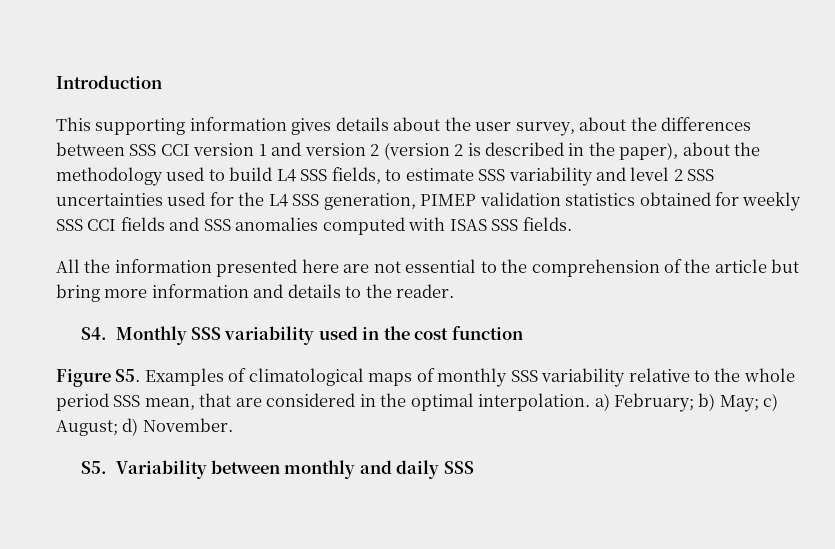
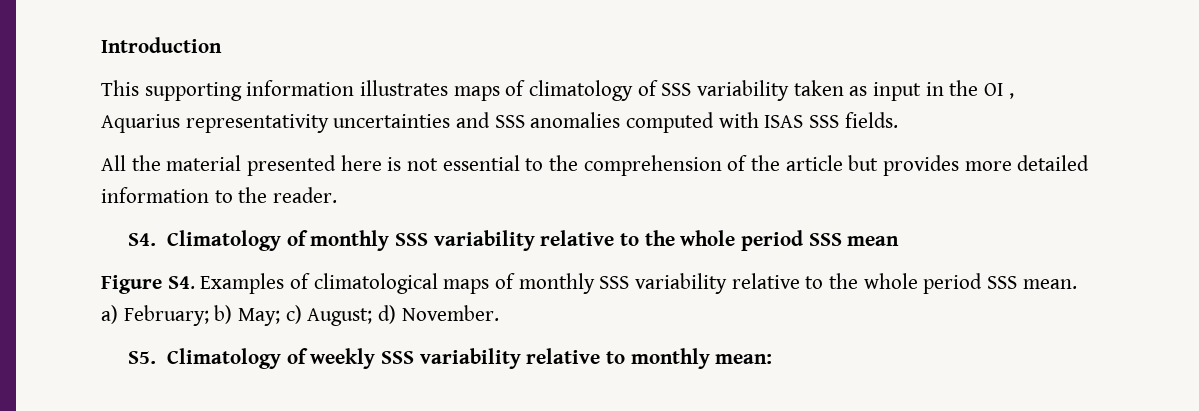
- This supporting information gives details about the user survey, about the differences between SSS CCI version 1 and version 2 (version 2 is described in the paper), about the methodology used to build L4 SSS fields, to estimate SSS variability and level 2 SSS uncertainties used for the L4 SSS generation, PIMEP validation statistics obtained for weekly SSS CCI fields and SSS anomalies computed with ISAS SSS fields.
+ This supporting information illustrates maps of climatology of SSS variability taken as input in the OI , Aquarius representativity uncertainties and SSS anomalies computed with ISAS SSS fields.
- All the information presented here are not essential to the comprehension of the article but bring more information and details to the reader.
+ All the material presented here is not essential to the comprehension of the article but provides more detailed information to the reader.
- S4. Monthly SSS variability used in the cost function
+ S4. Climatology of monthly SSS variability relative to the whole period SSS mean
- Figure S5. Examples of climatological maps of monthly SSS variability relative to the whole period SSS mean, that are considered in the optimal interpolation. a) February; b) May; c) August; d) November.
+ Figure S4. Examples of climatological maps of monthly SSS variability relative to the whole period SSS mean. a) February; b) May; c) August; d) November.
- S5. Variability between monthly and daily SSS
+ S5. Climatology of weekly SSS variability relative to monthly mean:

